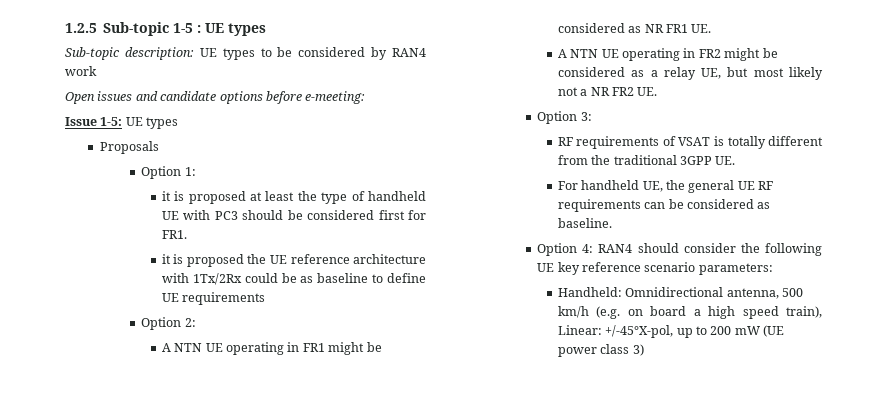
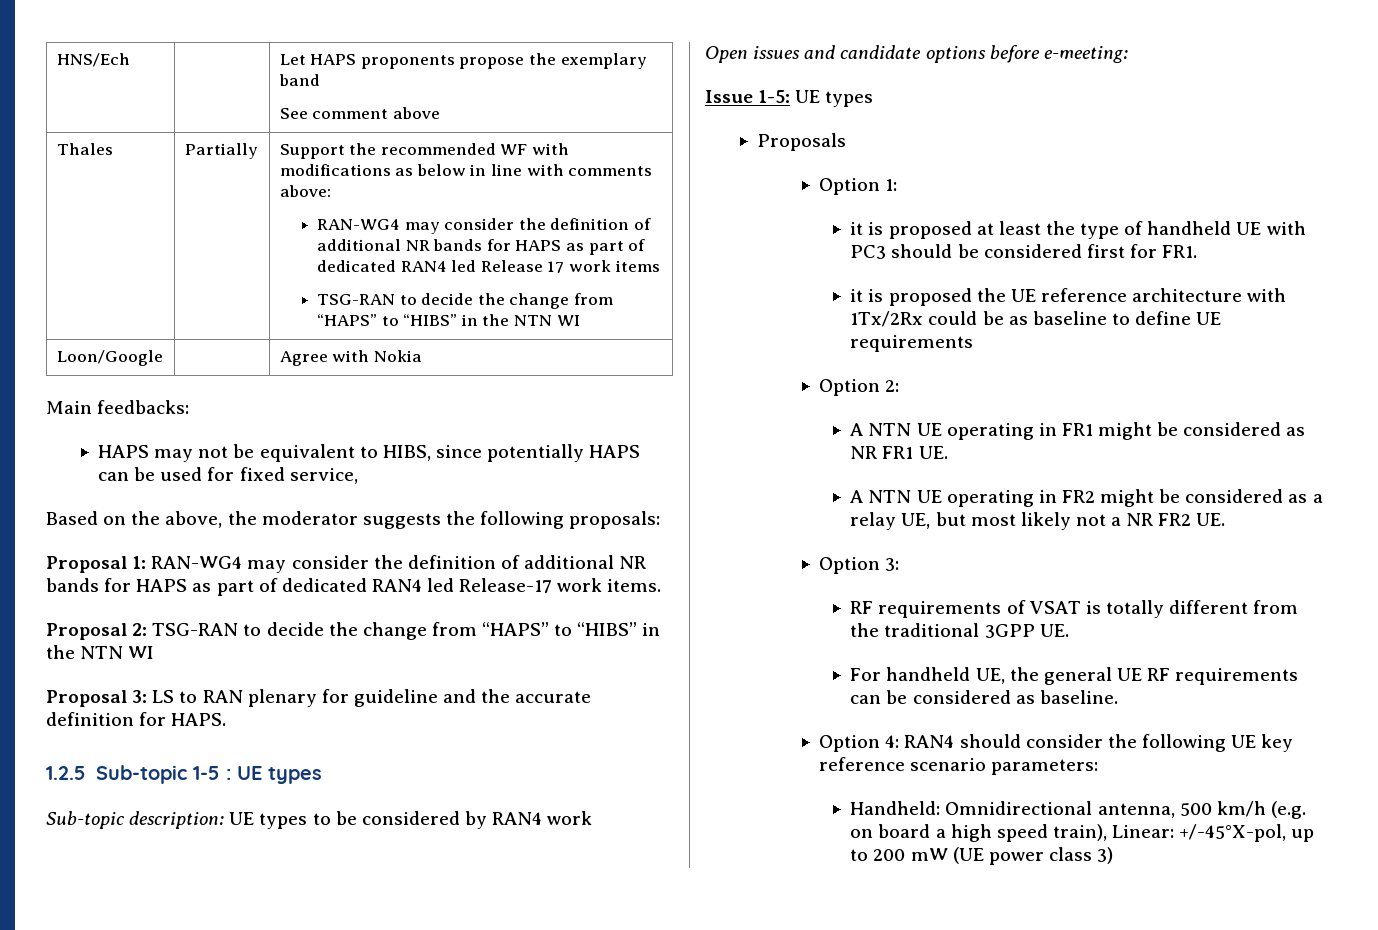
+ HNS/Ech | | Let HAPS proponents propose the exemplary band
+ See comment above
+ Thales | Partially | Support the recommended WF with modifications as below in line with comments above:
+ RAN-WG4 may consider the definition of additional NR bands for HAPS as part of dedicated RAN4 led Release 17 work items
+ TSG-RAN to decide the change from “HAPS” to “HIBS” in the NTN WI
+ Loon/Google | | Agree with Nokia
+ Main feedbacks:
+ HAPS may not be equivalent to HIBS, since potentially HAPS can be used for fixed service,
+ Based on the above, the moderator suggests the following proposals:
+ Proposal 1: RAN-WG4 may consider the definition of additional NR bands for HAPS as part of dedicated RAN4 led Release-17 work items.
+ Proposal 2: TSG-RAN to decide the change from “HAPS” to “HIBS” in the NTN WI
+ Proposal 3: LS to RAN plenary for guideline and the accurate definition for HAPS.

